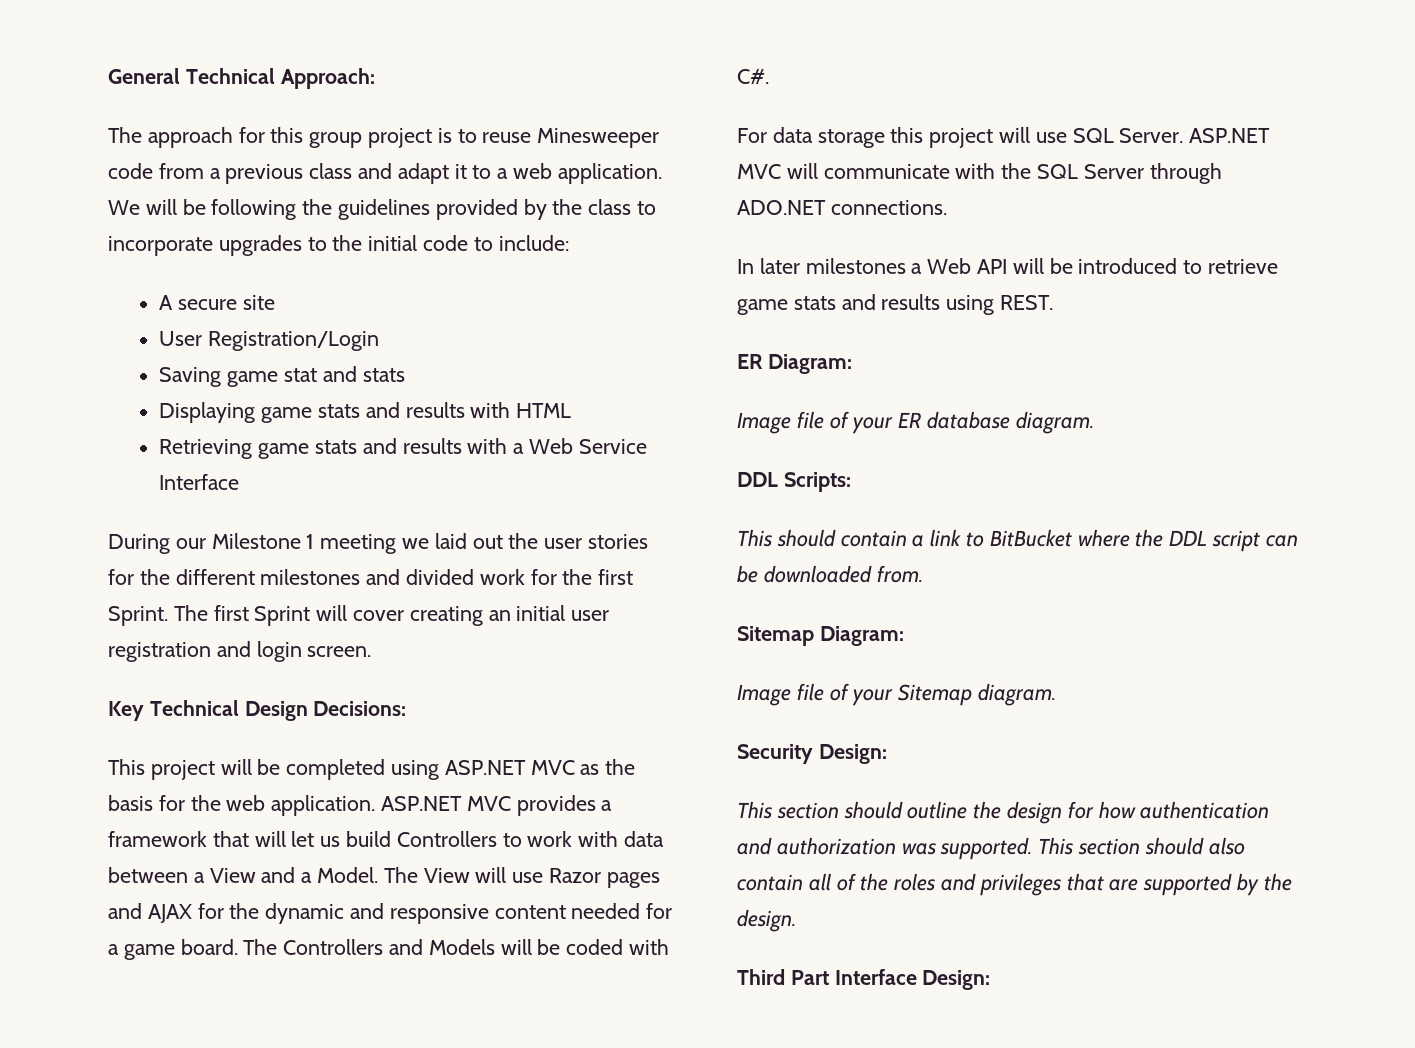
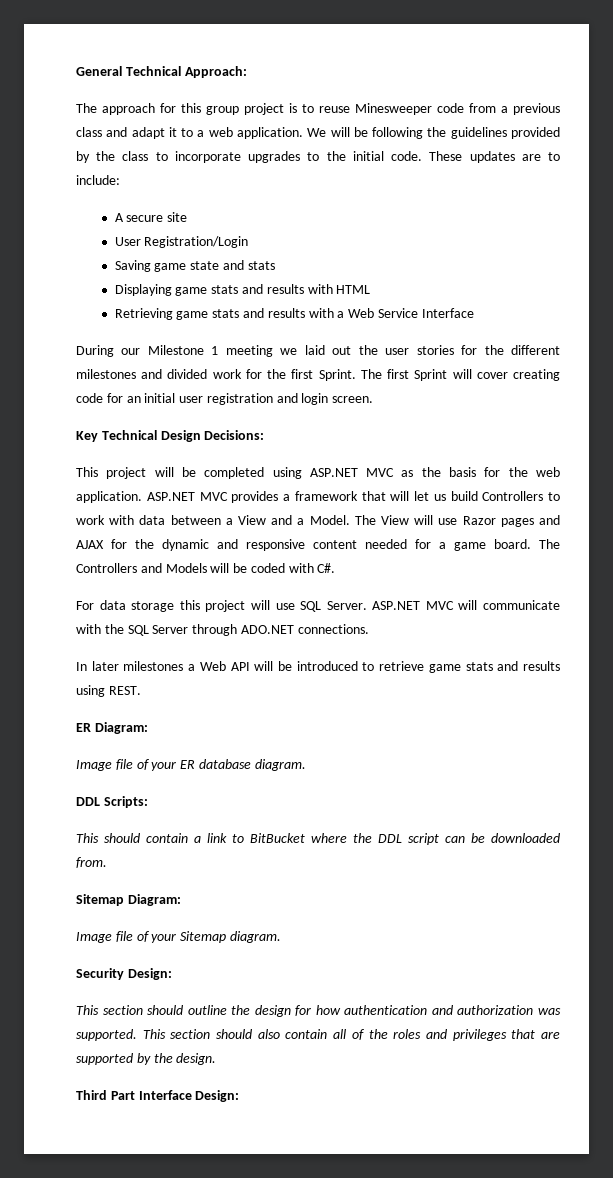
- We will be following the guidelines provided by the class to incorporate upgrades to the initial code to include:
+ We will be following the guidelines provided by the class to incorporate upgrades to the initial code. These updates are to include:
- Saving game stat and stats
+ Saving game state and stats
- The first Sprint will cover creating an initial user registration and login screen.
+ The first Sprint will cover creating code for an initial user registration and login screen.

